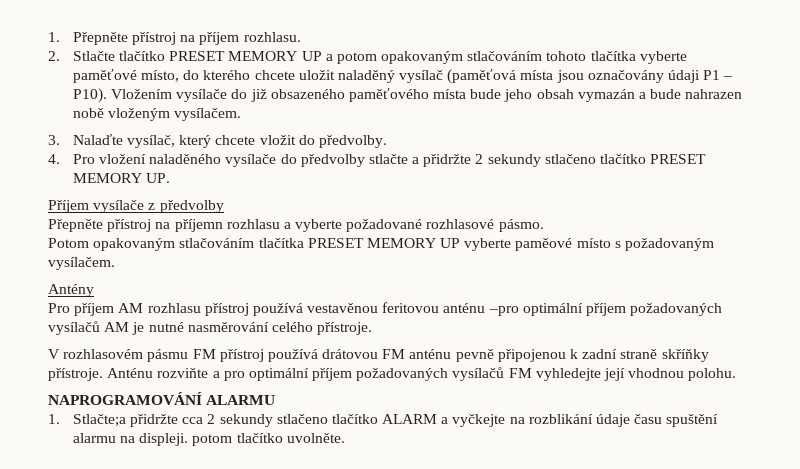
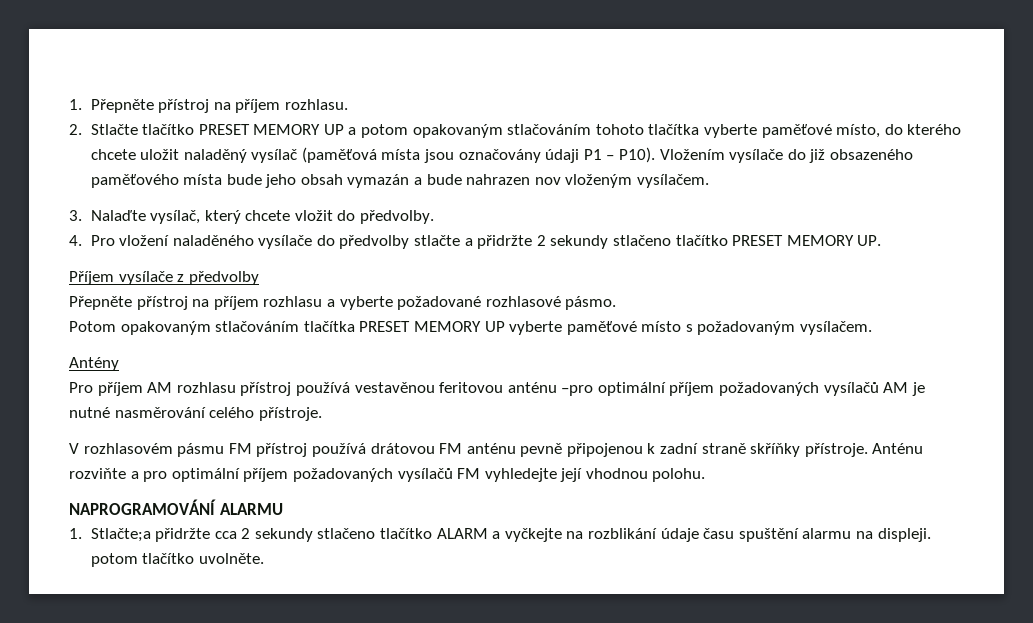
- Vložením vysílače do již obsazeného paměťového místa bude jeho obsah vymazán a bude nahrazen nobě vloženým vysílačem.
+ Vložením vysílače do již obsazeného paměťového místa bude jeho obsah vymazán a bude nahrazen nov vloženým vysílačem.
- Přepněte přístroj na příjemn rozhlasu a vyberte požadované rozhlasové pásmo.
+ Přepněte přístroj na příjem rozhlasu a vyberte požadované rozhlasové pásmo.
- Potom opakovaným stlačováním tlačítka PRESET MEMORY UP vyberte paměové místo s požadovaným vysílačem.
+ Potom opakovaným stlačováním tlačítka PRESET MEMORY UP vyberte paměťové místo s požadovaným vysílačem.

